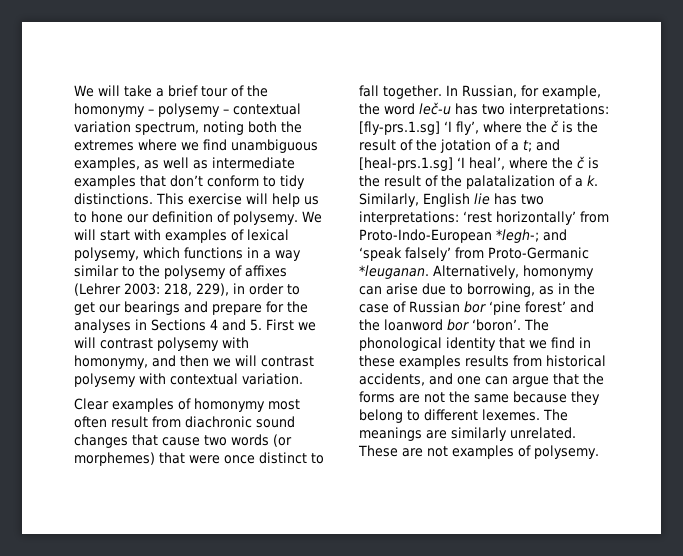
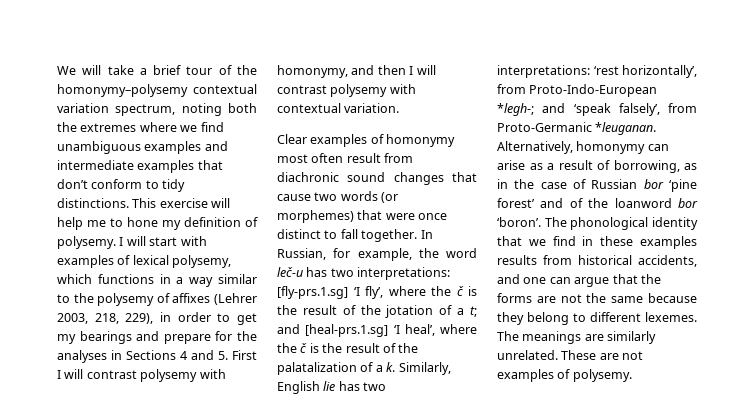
- We will take a brief tour of the homonymy – polysemy – contextual variation spectrum, noting both the extremes where we find unambiguous examples, as well as intermediate examples that don’t conform to tidy distinctions.
+ We will take a brief tour of the homonymy–polysemy contextual variation spectrum, noting both the extremes where we find unambiguous examples and intermediate examples that don’t conform to tidy distinctions.
- This exercise will help us to hone our definition of polysemy.
+ This exercise will help me to hone my definition of polysemy.
- We will start with examples of lexical polysemy, which functions in a way similar to the polysemy of affixes (Lehrer 2003: 218, 229), in order to get our bearings and prepare for the analyses in Sections 4 and 5. First we will contrast polysemy with homonymy, and then we will contrast polysemy with contextual variation.
+ I will start with examples of lexical polysemy, which functions in a way similar to the polysemy of affixes (Lehrer 2003, 218, 229), in order to get my bearings and prepare for the analyses in Sections 4 and 5. First I will contrast polysemy with homonymy, and then I will contrast polysemy with contextual variation.
- Similarly, English lie has two interpretations: ‘rest horizontally’ from Proto-Indo-European *legh-; and ‘speak falsely’ from Proto-Germanic *leuganan.
+ Similarly, English lie has two interpretations: ‘rest horizontally’, from Proto-Indo-European *legh-; and ‘speak falsely’, from Proto-Germanic *leuganan.
- Alternatively, homonymy can arise due to borrowing, as in the case of Russian bor ‘pine forest’ and the loanword bor ‘boron’.
+ Alternatively, homonymy can arise as a result of borrowing, as in the case of Russian bor ‘pine forest’ and of the loanword bor ‘boron’.

